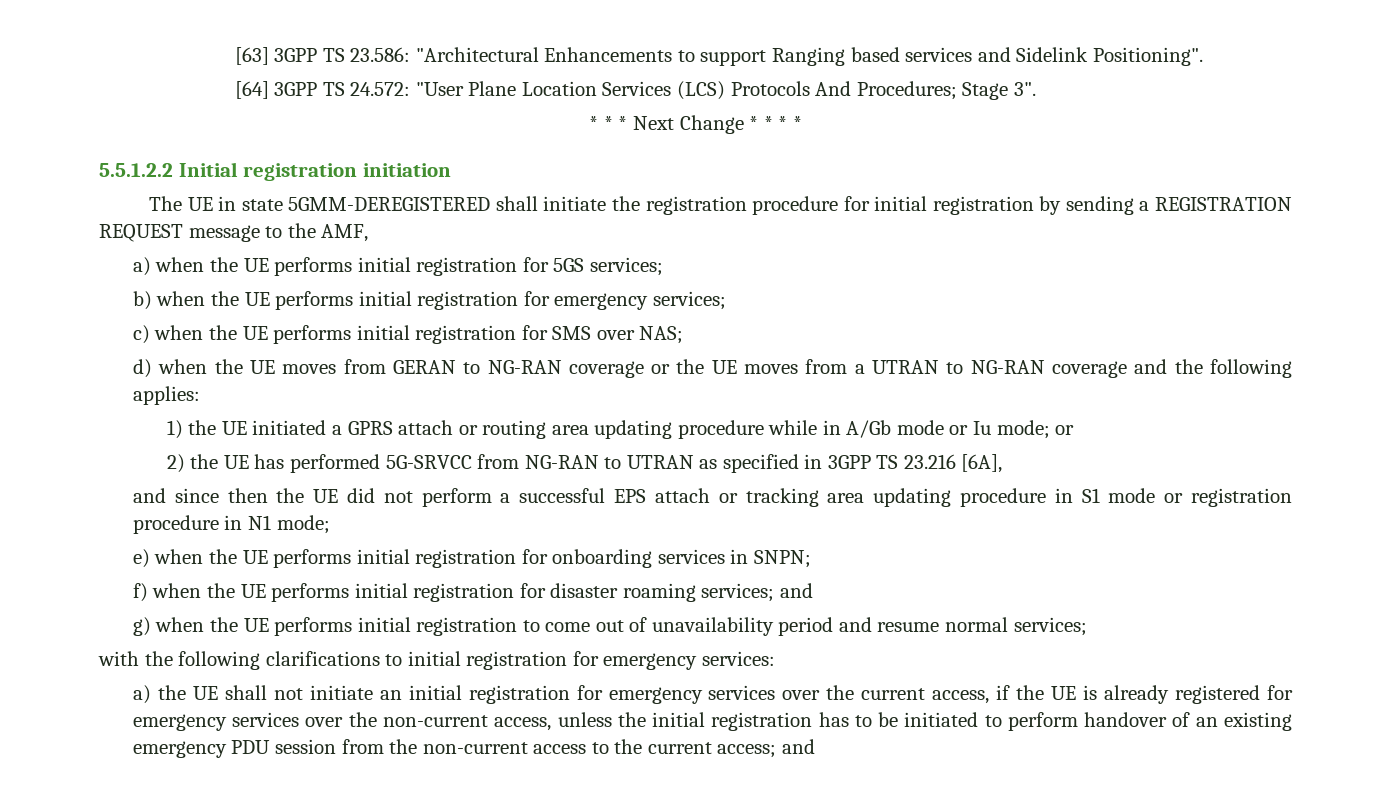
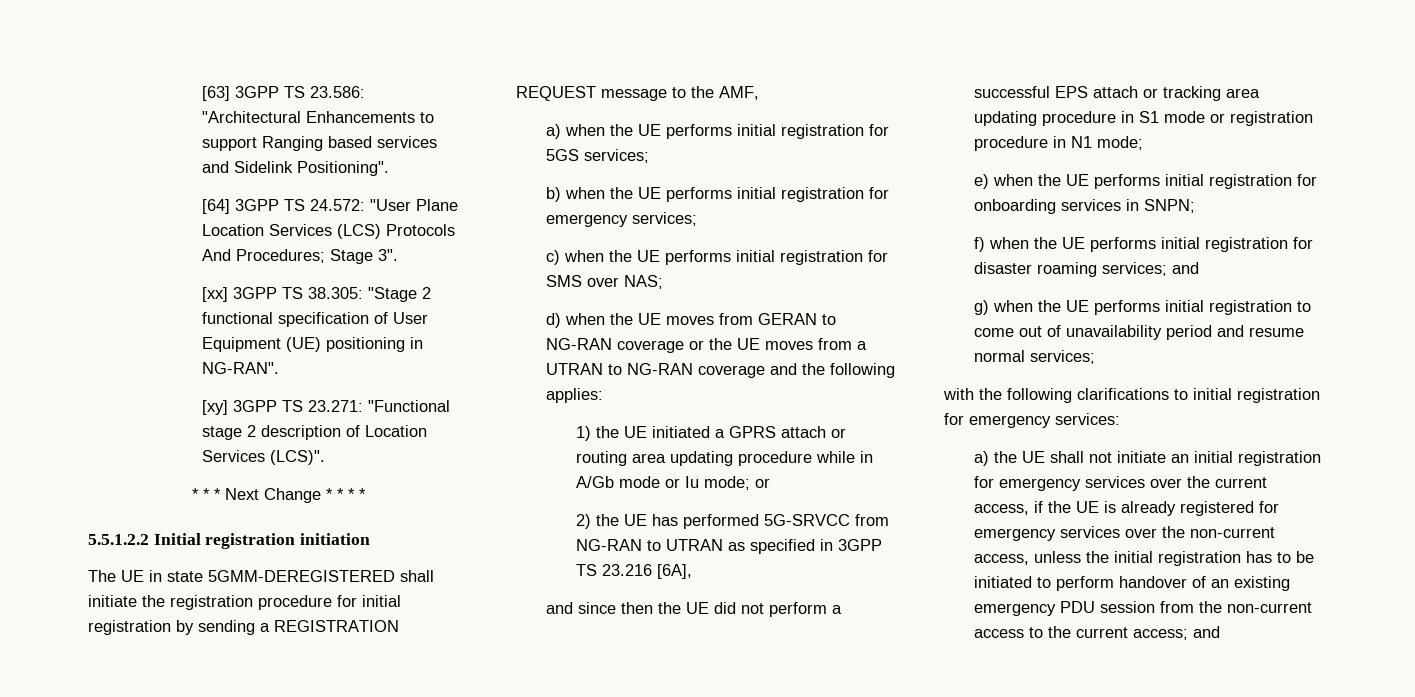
+ [xx] 3GPP TS 38.305: "Stage 2 functional specification of User Equipment (UE) positioning in NG-RAN".
+ [xy] 3GPP TS 23.271: "Functional stage 2 description of Location Services (LCS)".

